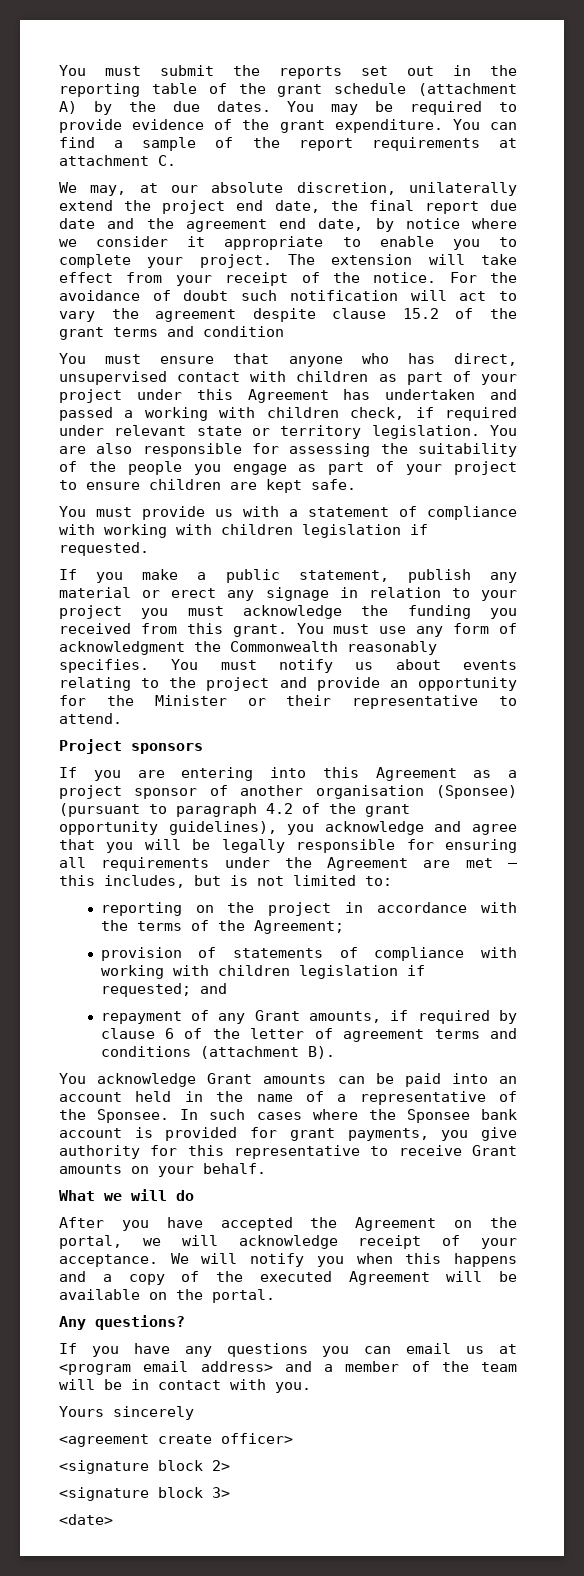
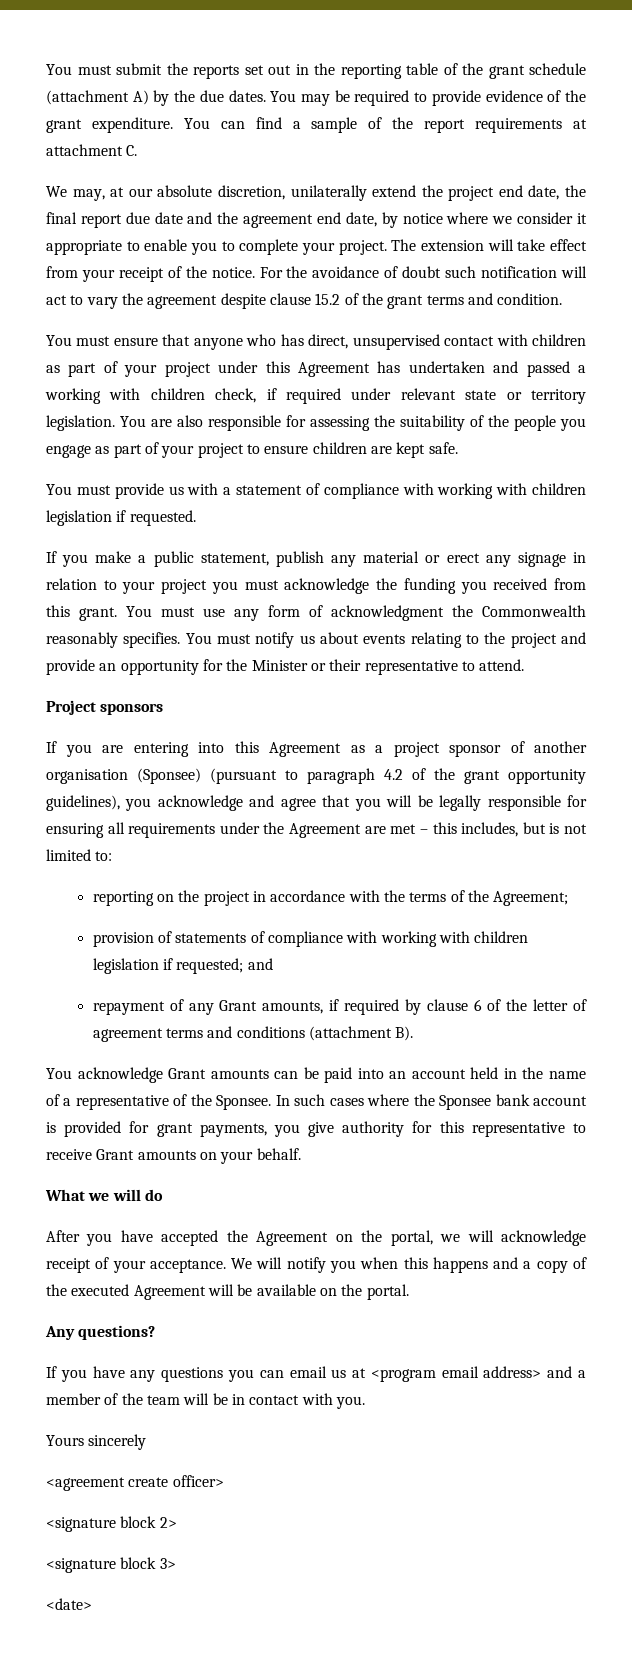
- For the avoidance of doubt such notification will act to vary the agreement despite clause 15.2 of the grant terms and condition
+ For the avoidance of doubt such notification will act to vary the agreement despite clause 15.2 of the grant terms and condition.

